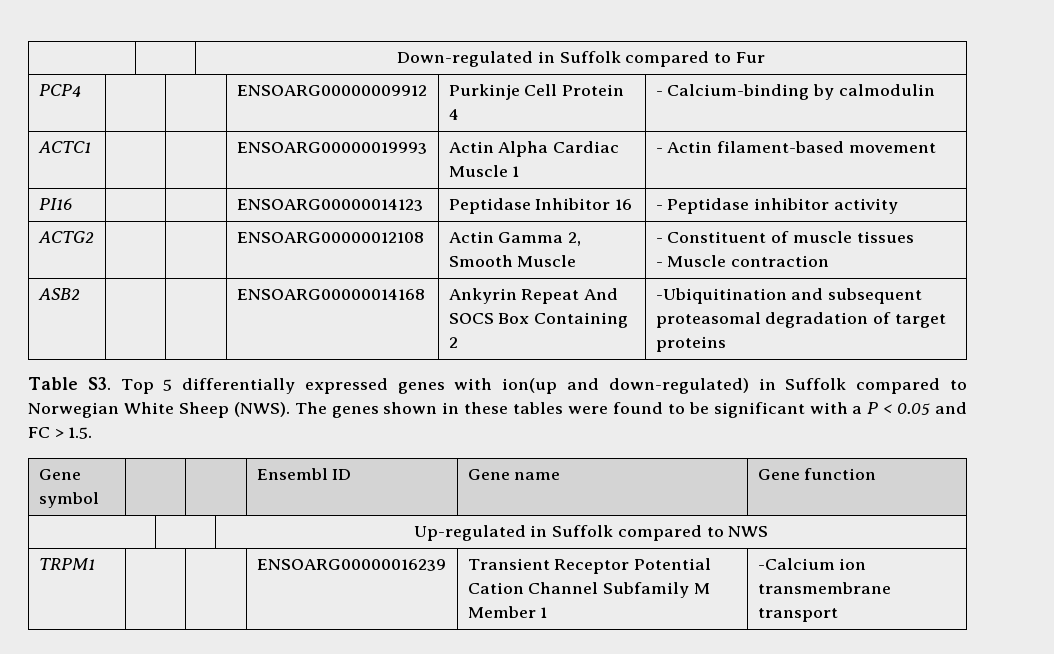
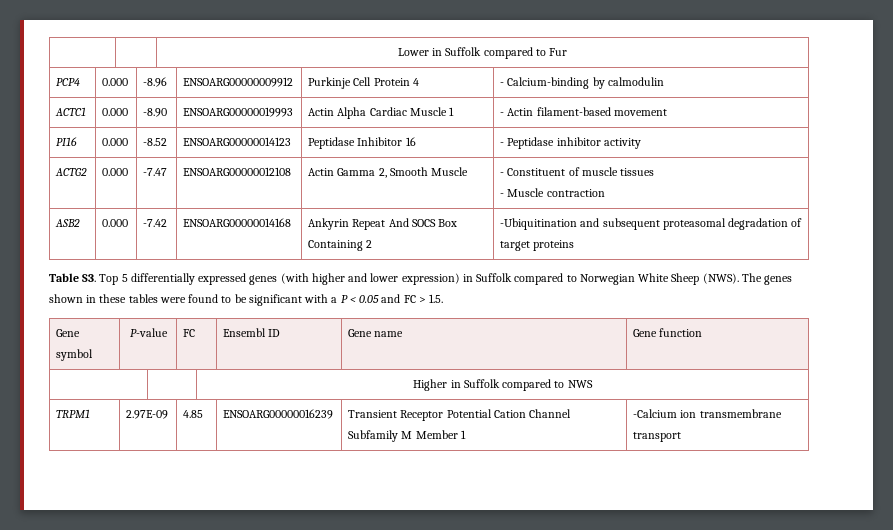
- | | Down-regulated in Suffolk compared to Fur
+ | | Lower in Suffolk compared to Fur
- PCP4 | | | ENSOARG00000009912 | Purkinje Cell Protein 4 | - Calcium-binding by calmodulin
+ PCP4 | 0.000 | -8.96 | ENSOARG00000009912 | Purkinje Cell Protein 4 | - Calcium-binding by calmodulin
- ACTC1 | | | ENSOARG00000019993 | Actin Alpha Cardiac Muscle 1 | - Actin filament-based movement
+ ACTC1 | 0.000 | -8.90 | ENSOARG00000019993 | Actin Alpha Cardiac Muscle 1 | - Actin filament-based movement
- PI16 | | | ENSOARG00000014123 | Peptidase Inhibitor 16 | - Peptidase inhibitor activity
+ PI16 | 0.000 | -8.52 | ENSOARG00000014123 | Peptidase Inhibitor 16 | - Peptidase inhibitor activity
- ACTG2 | | | ENSOARG00000012108 | Actin Gamma 2, Smooth Muscle | - Constituent of muscle tissues
+ ACTG2 | 0.000 | -7.47 | ENSOARG00000012108 | Actin Gamma 2, Smooth Muscle | - Constituent of muscle tissues
- ASB2 | | | ENSOARG00000014168 | Ankyrin Repeat And SOCS Box Containing 2 | -Ubiquitination and subsequent proteasomal degradation of target proteins
+ ASB2 | 0.000 | -7.42 | ENSOARG00000014168 | Ankyrin Repeat And SOCS Box Containing 2 | -Ubiquitination and subsequent proteasomal degradation of target proteins
- Table S3. Top 5 differentially expressed genes with ion(up and down-regulated) in Suffolk compared to Norwegian White Sheep (NWS).
+ Table S3. Top 5 differentially expressed genes (with higher and lower expression) in Suffolk compared to Norwegian White Sheep (NWS).
- Gene symbol | | | Ensembl ID | Gene name | Gene function
+ Gene symbol | P-value | FC | Ensembl ID | Gene name | Gene function
- | | Up-regulated in Suffolk compared to NWS
+ | | Higher in Suffolk compared to NWS
- TRPM1 | | | ENSOARG00000016239 | Transient Receptor Potential Cation Channel Subfamily M Member 1 | -Calcium ion transmembrane transport
+ TRPM1 | 2.97E-09 | 4.85 | ENSOARG00000016239 | Transient Receptor Potential Cation Channel Subfamily M Member 1 | -Calcium ion transmembrane transport

